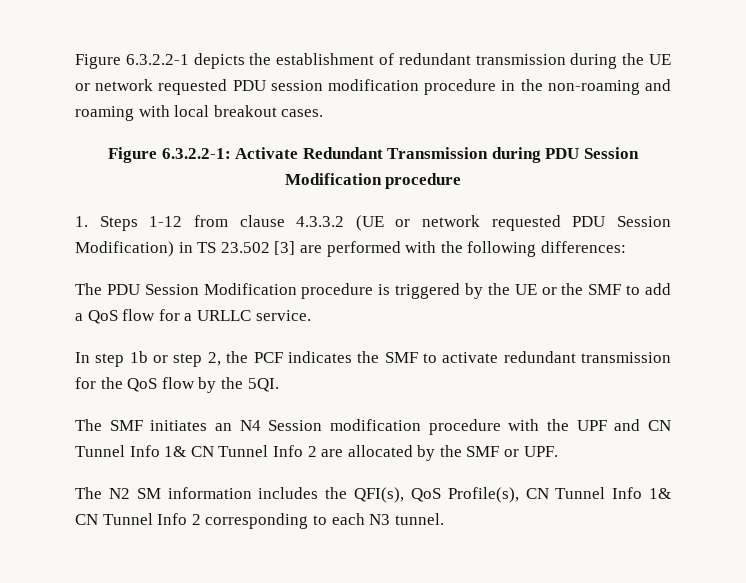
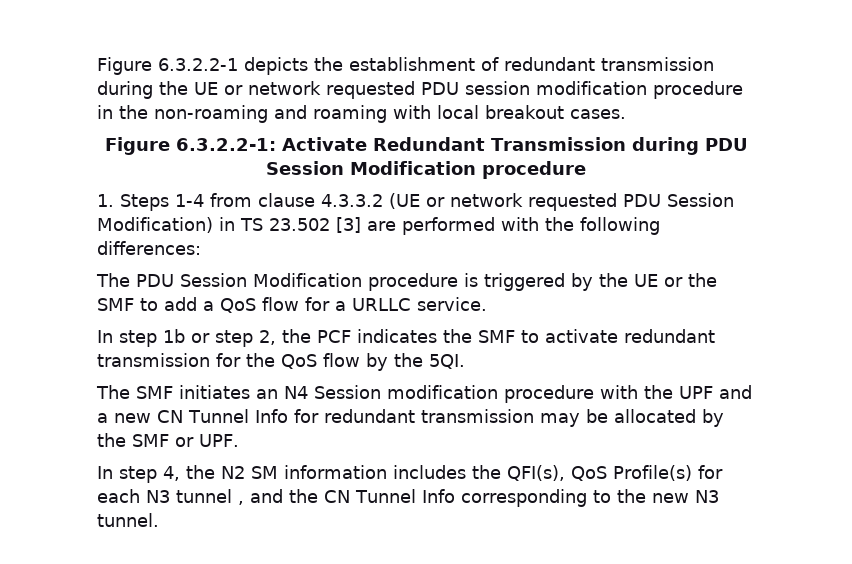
- 1. Steps 1-12 from clause 4.3.3.2 (UE or network requested PDU Session Modification) in TS 23.502 [3] are performed with the following differences:
+ 1. Steps 1-4 from clause 4.3.3.2 (UE or network requested PDU Session Modification) in TS 23.502 [3] are performed with the following differences:
- The SMF initiates an N4 Session modification procedure with the UPF and CN Tunnel Info 1& CN Tunnel Info 2 are allocated by the SMF or UPF.
+ The SMF initiates an N4 Session modification procedure with the UPF and a new CN Tunnel Info for redundant transmission may be allocated by the SMF or UPF.
- The N2 SM information includes the QFI(s), QoS Profile(s), CN Tunnel Info 1& CN Tunnel Info 2 corresponding to each N3 tunnel.
+ In step 4, the N2 SM information includes the QFI(s), QoS Profile(s) for each N3 tunnel , and the CN Tunnel Info corresponding to the new N3 tunnel.

